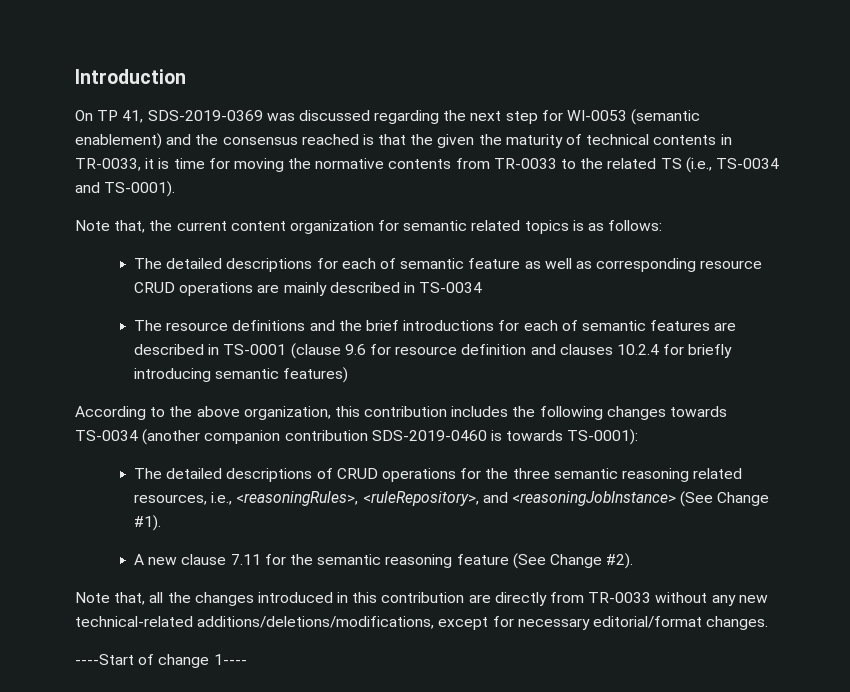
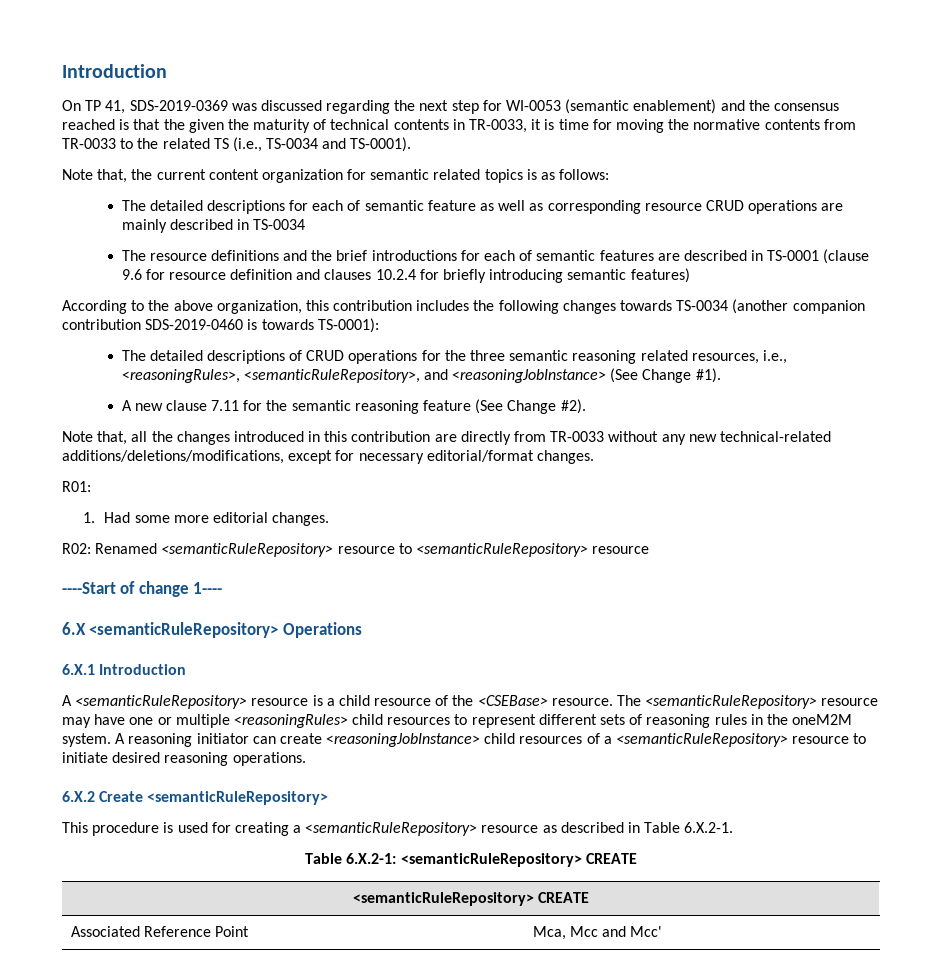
- The detailed descriptions of CRUD operations for the three semantic reasoning related resources, i.e., <reasoningRules>, <ruleRepository>, and <reasoningJobInstance> (See Change #1).
+ The detailed descriptions of CRUD operations for the three semantic reasoning related resources, i.e., <reasoningRules>, <semanticRuleRepository>, and <reasoningJobInstance> (See Change #1).
+ R01:
+ 1. Had some more editorial changes.
+ R02: Renamed <semanticRuleRepository> resource to <semanticRuleRepository> resource
  ----Start of change 1----
+ 6.X <semanticRuleRepository> Operations
+ 6.X.1 Introduction
+ A <semanticRuleRepository> resource is a child resource of the <CSEBase> resource. The <semanticRuleRepository> resource may have one or multiple <reasoningRules> child resources to represent different sets of reasoning rules in the oneM2M system. A reasoning initiator can create <reasoningJobInstance> child resources of a <semanticRuleRepository> resource to initiate desired reasoning operations.
+ 6.X.2 Create <semanticRuleRepository>
+ This procedure is used for creating a <semanticRuleRepository> resource as described in Table 6.X.2-1.
+ Table 6.X.2-1: <semanticRuleRepository> CREATE
+ <semanticRuleRepository> CREATE
+ Associated Reference Point | Mca, Mcc and Mcc'

